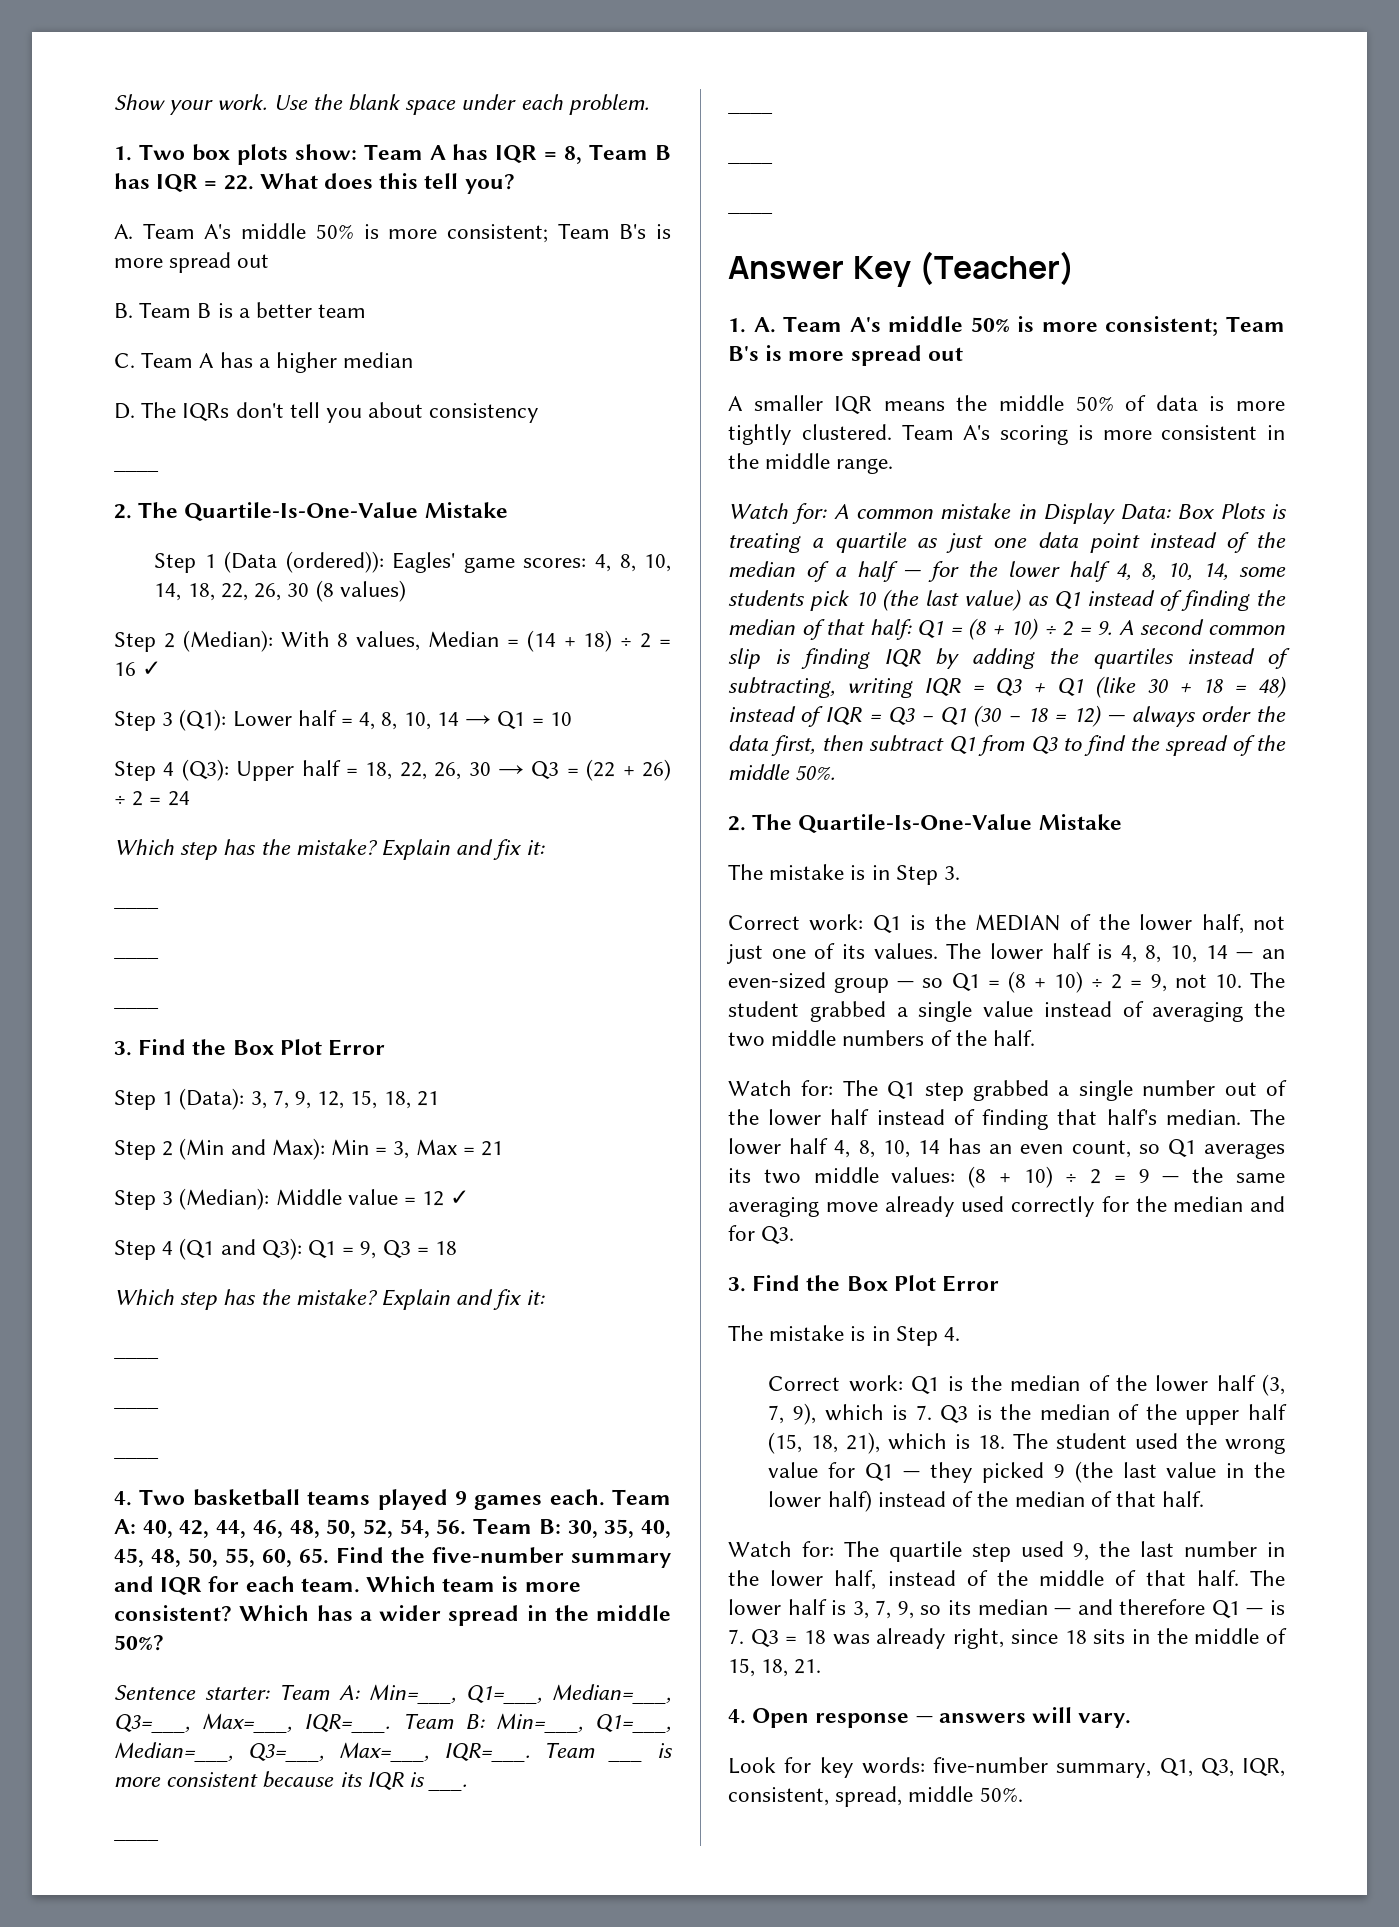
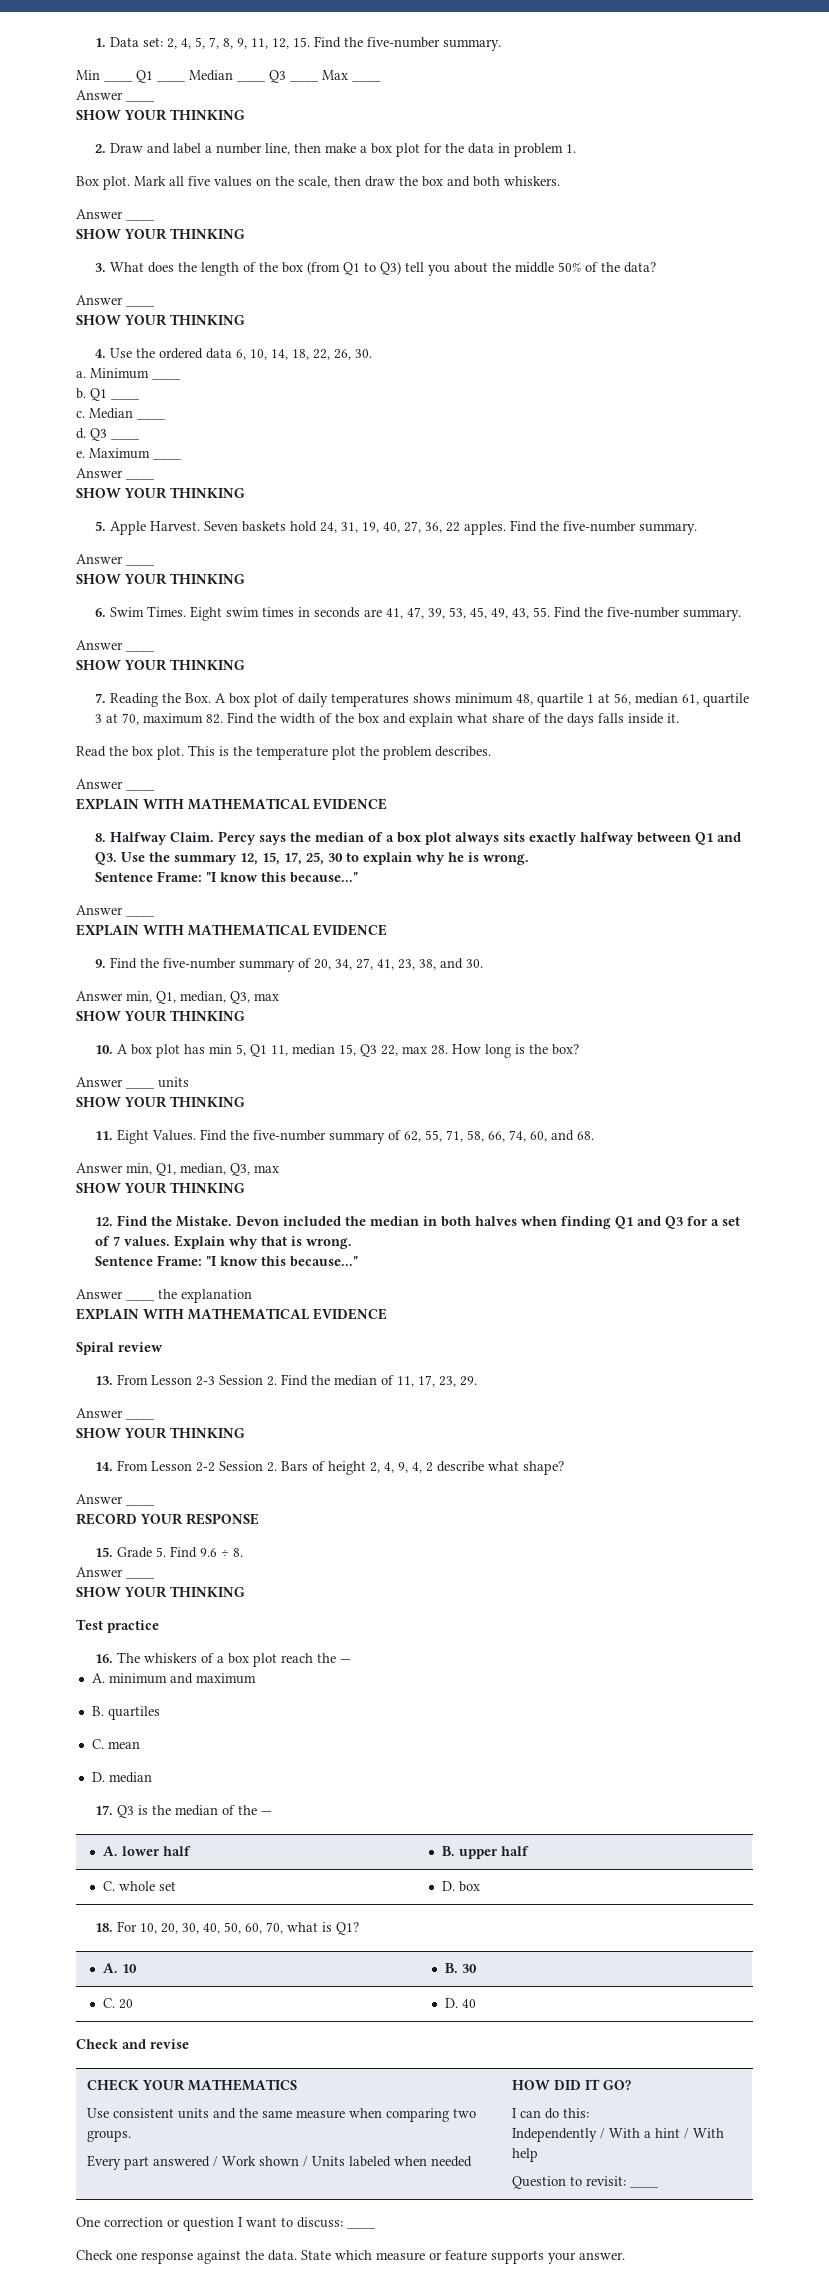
- Show your work. Use the blank space under each problem.
- 1. Two box plots show: Team A has IQR = 8, Team B has IQR = 22. What does this tell you?
- A. Team A's middle 50% is more consistent; Team B's is more spread out
- B. Team B is a better team
- C. Team A has a higher median
- D. The IQRs don't tell you about consistency
- ____
- 2. The Quartile-Is-One-Value Mistake
- Step 1 (Data (ordered)): Eagles' game scores: 4, 8, 10, 14, 18, 22, 26, 30 (8 values)
- Step 2 (Median): With 8 values, Median = (14 + 18) ÷ 2 = 16 ✓
- Step 3 (Q1): Lower half = 4, 8, 10, 14 → Q1 = 10
- Step 4 (Q3): Upper half = 18, 22, 26, 30 → Q3 = (22 + 26) ÷ 2 = 24
- Which step has the mistake? Explain and fix it:
- ____
- ____
- ____
- 3. Find the Box Plot Error
- Step 1 (Data): 3, 7, 9, 12, 15, 18, 21
- Step 2 (Min and Max): Min = 3, Max = 21
- Step 3 (Median): Middle value = 12 ✓
- Step 4 (Q1 and Q3): Q1 = 9, Q3 = 18
- Which step has the mistake? Explain and fix it:
- ____
- ____
- ____
- 4. Two basketball teams played 9 games each. Team A: 40, 42, 44, 46, 48, 50, 52, 54, 56. Team B: 30, 35, 40, 45, 48, 50, 55, 60, 65. Find the five-number summary and IQR for each team. Which team is more consistent? Which has a wider spread in the middle 50%?
- Sentence starter: Team A: Min=___, Q1=___, Median=___, Q3=___, Max=___, IQR=___. Team B: Min=___, Q1=___, Median=___, Q3=___, Max=___, IQR=___. Team ___ is more consistent because its IQR is ___.
- ____
- ____
- ____
- ____
- Answer Key (Teacher)
- 1. A. Team A's middle 50% is more consistent; Team B's is more spread out
- A smaller IQR means the middle 50% of data is more tightly clustered. Team A's scoring is more consistent in the middle range.
- Watch for: A common mistake in Display Data: Box Plots is treating a quartile as just one data point instead of the median of a half — for the lower half 4, 8, 10, 14, some students pick 10 (the last value) as Q1 instead of finding the median of that half: Q1 = (8 + 10) ÷ 2 = 9. A second common slip is finding IQR by adding the quartiles instead of subtracting, writing IQR = Q3 + Q1 (like 30 + 18 = 48) instead of IQR = Q3 − Q1 (30 − 18 = 12) — always order the data first, then subtract Q1 from Q3 to find the spread of the middle 50%.
- 2. The Quartile-Is-One-Value Mistake
- The mistake is in Step 3.
- Correct work: Q1 is the MEDIAN of the lower half, not just one of its values. The lower half is 4, 8, 10, 14 — an even-sized group — so Q1 = (8 + 10) ÷ 2 = 9, not 10. The student grabbed a single value instead of averaging the two middle numbers of the half.
- Watch for: The Q1 step grabbed a single number out of the lower half instead of finding that half's median. The lower half 4, 8, 10, 14 has an even count, so Q1 averages its two middle values: (8 + 10) ÷ 2 = 9 — the same averaging move already used correctly for the median and for Q3.
- 3. Find the Box Plot Error
- The mistake is in Step 4.
- Correct work: Q1 is the median of the lower half (3, 7, 9), which is 7. Q3 is the median of the upper half (15, 18, 21), which is 18. The student used the wrong value for Q1 — they picked 9 (the last value in the lower half) instead of the median of that half.
- Watch for: The quartile step used 9, the last number in the lower half, instead of the middle of that half. The lower half is 3, 7, 9, so its median — and therefore Q1 — is 7. Q3 = 18 was already right, since 18 sits in the middle of 15, 18, 21.
- 4. Open response — answers will vary.
- Look for key words: five-number summary, Q1, Q3, IQR, consistent, spread, middle 50%.
+ 1. Data set: 2, 4, 5, 7, 8, 9, 11, 12, 15. Find the five-number summary.
+ Min ____ Q1 ____ Median ____ Q3 ____ Max ____
+ Answer ____
+ SHOW YOUR THINKING
+ 2. Draw and label a number line, then make a box plot for the data in problem 1.
+ Box plot. Mark all five values on the scale, then draw the box and both whiskers.
+ Answer ____
+ SHOW YOUR THINKING
+ 3. What does the length of the box (from Q1 to Q3) tell you about the middle 50% of the data?
+ Answer ____
+ SHOW YOUR THINKING
+ 4. Use the ordered data 6, 10, 14, 18, 22, 26, 30.
+ a. Minimum ____
+ b. Q1 ____
+ c. Median ____
+ d. Q3 ____
+ e. Maximum ____
+ Answer ____
+ SHOW YOUR THINKING
+ 5. Apple Harvest. Seven baskets hold 24, 31, 19, 40, 27, 36, 22 apples. Find the five-number summary.
+ Answer ____
+ SHOW YOUR THINKING
+ 6. Swim Times. Eight swim times in seconds are 41, 47, 39, 53, 45, 49, 43, 55. Find the five-number summary.
+ Answer ____
+ SHOW YOUR THINKING
+ 7. Reading the Box. A box plot of daily temperatures shows minimum 48, quartile 1 at 56, median 61, quartile 3 at 70, maximum 82. Find the width of the box and explain what share of the days falls inside it.
+ Read the box plot. This is the temperature plot the problem describes.
+ Answer ____
+ EXPLAIN WITH MATHEMATICAL EVIDENCE
+ 8. Halfway Claim. Percy says the median of a box plot always sits exactly halfway between Q1 and Q3. Use the summary 12, 15, 17, 25, 30 to explain why he is wrong.
+ Sentence Frame: "I know this because..."
+ Answer ____
+ EXPLAIN WITH MATHEMATICAL EVIDENCE
+ 9. Find the five-number summary of 20, 34, 27, 41, 23, 38, and 30.
+ Answer min, Q1, median, Q3, max
+ SHOW YOUR THINKING
+ 10. A box plot has min 5, Q1 11, median 15, Q3 22, max 28. How long is the box?
+ Answer ____ units
+ SHOW YOUR THINKING
+ 11. Eight Values. Find the five-number summary of 62, 55, 71, 58, 66, 74, 60, and 68.
+ Answer min, Q1, median, Q3, max
+ SHOW YOUR THINKING
+ 12. Find the Mistake. Devon included the median in both halves when finding Q1 and Q3 for a set of 7 values. Explain why that is wrong.
+ Sentence Frame: "I know this because..."
+ Answer ____ the explanation
+ EXPLAIN WITH MATHEMATICAL EVIDENCE
+ Spiral review
+ 13. From Lesson 2-3 Session 2. Find the median of 11, 17, 23, 29.
+ Answer ____
+ SHOW YOUR THINKING
+ 14. From Lesson 2-2 Session 2. Bars of height 2, 4, 9, 4, 2 describe what shape?
+ Answer ____
+ RECORD YOUR RESPONSE
+ 15. Grade 5. Find 9.6 ÷ 8.
+ Answer ____
+ SHOW YOUR THINKING
+ Test practice
+ 16. The whiskers of a box plot reach the —
+ A. minimum and maximum
+ B. quartiles
+ C. mean
+ D. median
+ 17. Q3 is the median of the —
+ A. lower half | B. upper half
+ C. whole set | D. box
+ 18. For 10, 20, 30, 40, 50, 60, 70, what is Q1?
+ A. 10 | B. 30
+ C. 20 | D. 40
+ Check and revise
+ CHECK YOUR MATHEMATICS
+ Use consistent units and the same measure when comparing two groups.
+ Every part answered / Work shown / Units labeled when needed | HOW DID IT GO?
+ I can do this:
+ Independently / With a hint / With help
+ Question to revisit: ____
+ One correction or question I want to discuss: ____
+ Check one response against the data. State which measure or feature supports your answer.

